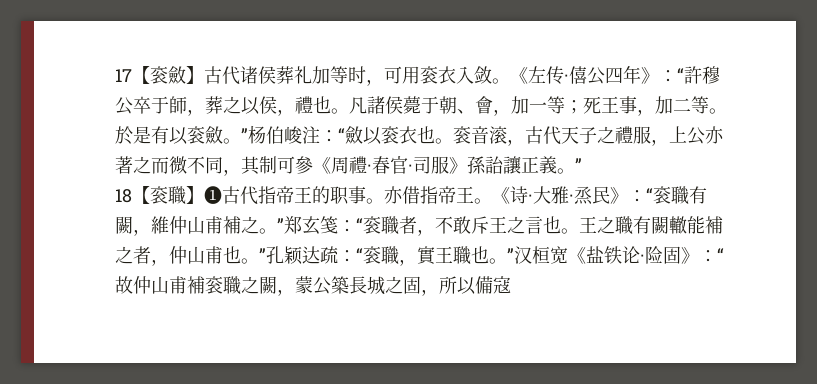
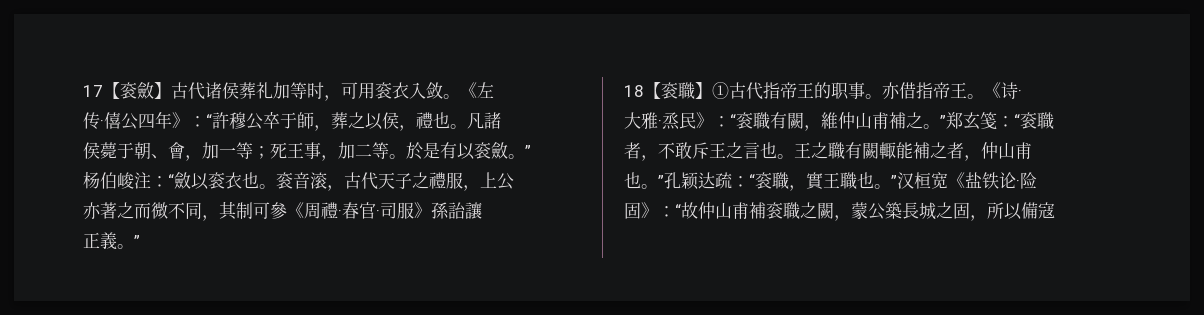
- 《左传·僖公四年》：“許穆公卒于師，葬之以侯，禮也。
+ 《左
+ 传·僖公四年》：“許穆公卒于師，葬之以侯，禮也。
- 凡諸侯薨于朝、會，加一等；死王事，加二等。
+ 凡諸
+ 侯薨于朝、會，加一等；死王事，加二等。
- 於是有以衮斂。”杨伯峻注：“斂以衮衣也。
+ 於是有以衮斂。”
+ 杨伯峻注：“斂以衮衣也。
- 衮音滚，古代天子之禮服，上公亦著之而微不同，其制可參《周禮·春官·司服》孫詒讓正義。”
+ 衮音滚，古代天子之禮服，上公
+ 亦著之而微不同，其制可參《周禮·春官·司服》孫詒讓
+ 正義。”
- 18【衮職】❶古代指帝王的职事。
+ 18【衮職】①古代指帝王的职事。
- 《诗·大雅·烝民》：“衮職有闕，維仲山甫補之。”郑玄笺：“衮職者，不敢斥王之言也。
+ 《诗·
+ 大雅·烝民》：“衮職有闕，維仲山甫補之。”郑玄笺：“衮職
+ 者，不敢斥王之言也。
- 王之職有闕轍能補之者，仲山甫也。”孔颖达疏：“衮職，實王職也。”汉桓宽《盐铁论·险固》：“故仲山甫補衮職之闕，蒙公築長城之固，所以備寇
+ 王之職有闕輙能補之者，仲山甫
+ 也。”孔颖达疏：“衮職，實王職也。”汉桓宽《盐铁论·险
+ 固》：“故仲山甫補衮職之闕，蒙公築長城之固，所以備寇

